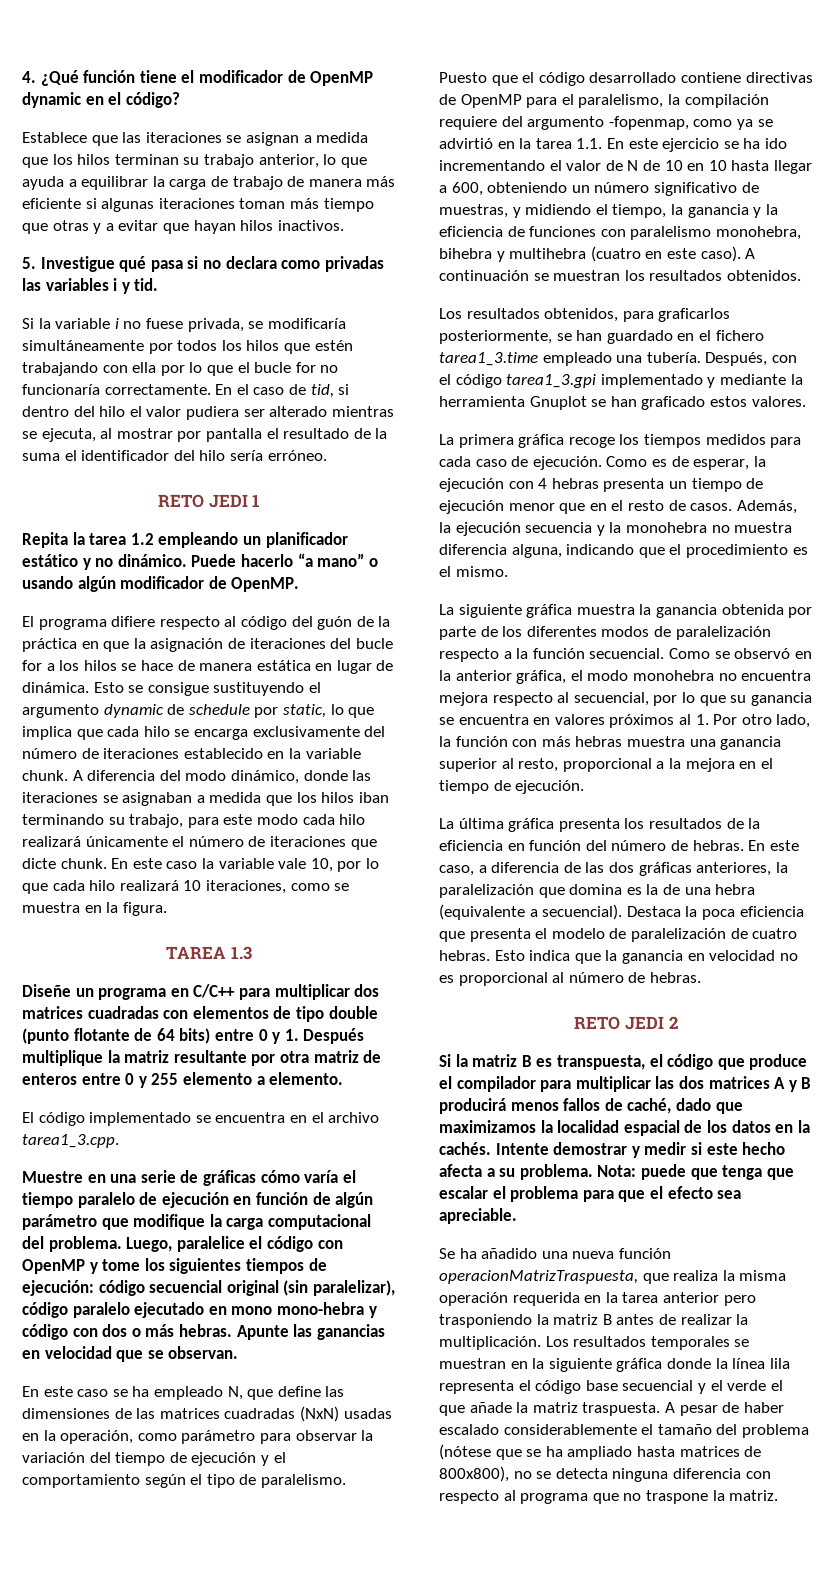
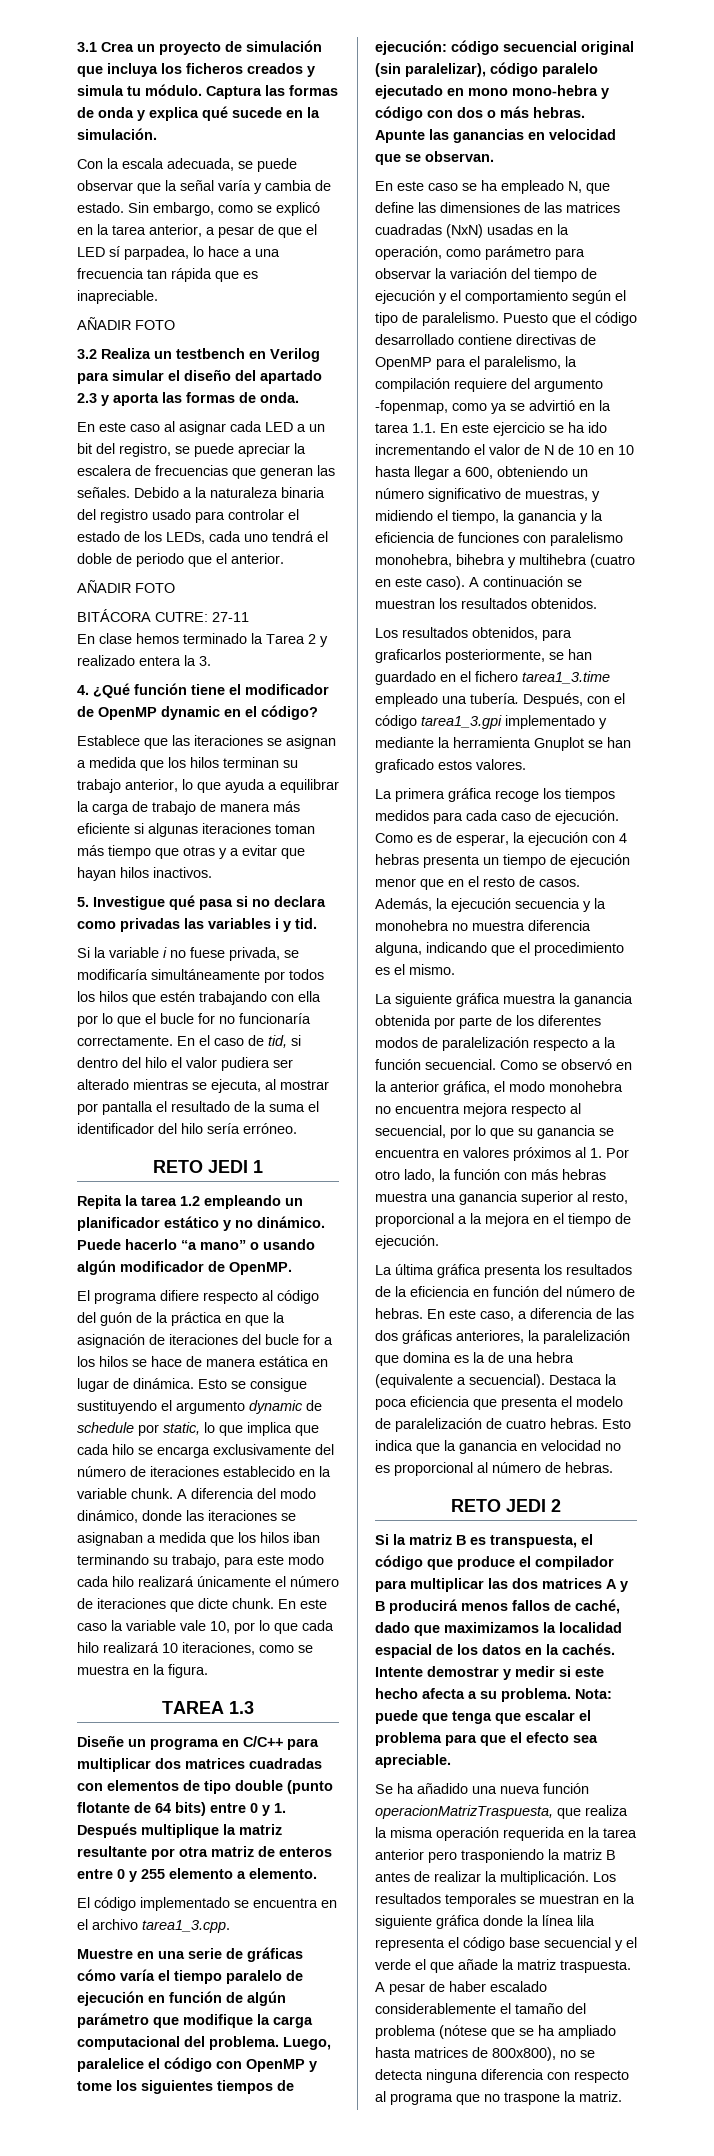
+ 3.1 Crea un proyecto de simulación que incluya los ficheros creados y simula tu módulo. Captura las formas de onda y explica qué sucede en la simulación.
+ Con la escala adecuada, se puede observar que la señal varía y cambia de estado. Sin embargo, como se explicó en la tarea anterior, a pesar de que el LED sí parpadea, lo hace a una frecuencia tan rápida que es inapreciable.
+ AÑADIR FOTO
+ 3.2 Realiza un testbench en Verilog para simular el diseño del apartado 2.3 y aporta las formas de onda.
+ En este caso al asignar cada LED a un bit del registro, se puede apreciar la escalera de frecuencias que generan las señales. Debido a la naturaleza binaria del registro usado para controlar el estado de los LEDs, cada uno tendrá el doble de periodo que el anterior.
+ AÑADIR FOTO
+ BITÁCORA CUTRE: 27-11
+ En clase hemos terminado la Tarea 2 y realizado entera la 3.

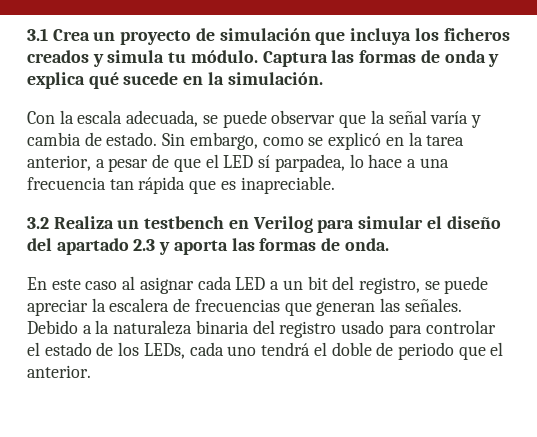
  Sin embargo, como se explicó en la tarea anterior, a pesar de que el LED sí parpadea, lo hace a una frecuencia tan rápida que es inapreciable.
- AÑADIR FOTO
  Debido a la naturaleza binaria del registro usado para controlar el estado de los LEDs, cada uno tendrá el doble de periodo que el anterior.
- AÑADIR FOTO
- BITÁCORA CUTRE: 27-11
- En clase hemos terminado la Tarea 2 y realizado entera la 3.
- 4. ¿Qué función tiene el modificador de OpenMP dynamic en el código?
- Establece que las iteraciones se asignan a medida que los hilos terminan su trabajo anterior, lo que ayuda a equilibrar la carga de trabajo de manera más eficiente si algunas iteraciones toman más tiempo que otras y a evitar que hayan hilos inactivos.
- 5. Investigue qué pasa si no declara como privadas las variables i y tid.
- Si la variable i no fuese privada, se modificaría simultáneamente por todos los hilos que estén trabajando con ella por lo que el bucle for no funcionaría correctamente. En el caso de tid, si dentro del hilo el valor pudiera ser alterado mientras se ejecuta, al mostrar por pantalla el resultado de la suma el identificador del hilo sería erróneo.
- RETO JEDI 1
- Repita la tarea 1.2 empleando un planificador estático y no dinámico. Puede hacerlo “a mano” o usando algún modificador de OpenMP.
- El programa difiere respecto al código del guón de la práctica en que la asignación de iteraciones del bucle for a los hilos se hace de manera estática en lugar de dinámica. Esto se consigue sustituyendo el argumento dynamic de schedule por static, lo que implica que cada hilo se encarga exclusivamente del número de iteraciones establecido en la variable chunk. A diferencia del modo dinámico, donde las iteraciones se asignaban a medida que los hilos iban terminando su trabajo, para este modo cada hilo realizará únicamente el número de iteraciones que dicte chunk. En este caso la variable vale 10, por lo que cada hilo realizará 10 iteraciones, como se muestra en la figura.
- TAREA 1.3
- Diseñe un programa en C/C++ para multiplicar dos matrices cuadradas con elementos de tipo double (punto flotante de 64 bits) entre 0 y 1. Después multiplique la matriz resultante por otra matriz de enteros entre 0 y 255 elemento a elemento.
- El código implementado se encuentra en el archivo tarea1_3.cpp.
- Muestre en una serie de gráficas cómo varía el tiempo paralelo de ejecución en función de algún parámetro que modifique la carga computacional del problema. Luego, paralelice el código con OpenMP y tome los siguientes tiempos de ejecución: código secuencial original (sin paralelizar), código paralelo ejecutado en mono mono-hebra y código con dos o más hebras. Apunte las ganancias en velocidad que se observan.
- En este caso se ha empleado N, que define las dimensiones de las matrices cuadradas (NxN) usadas en la operación, como parámetro para observar la variación del tiempo de ejecución y el comportamiento según el tipo de paralelismo. Puesto que el código desarrollado contiene directivas de OpenMP para el paralelismo, la compilación requiere del argumento -fopenmap, como ya se advirtió en la tarea 1.1. En este ejercicio se ha ido incrementando el valor de N de 10 en 10 hasta llegar a 600, obteniendo un número significativo de muestras, y midiendo el tiempo, la ganancia y la eficiencia de funciones con paralelismo monohebra, bihebra y multihebra (cuatro en este caso). A continuación se muestran los resultados obtenidos.
- Los resultados obtenidos, para graficarlos posteriormente, se han guardado en el fichero tarea1_3.time empleado una tubería. Después, con el código tarea1_3.gpi implementado y mediante la herramienta Gnuplot se han graficado estos valores.
- La primera gráfica recoge los tiempos medidos para cada caso de ejecución. Como es de esperar, la ejecución con 4 hebras presenta un tiempo de ejecución menor que en el resto de casos. Además, la ejecución secuencia y la monohebra no muestra diferencia alguna, indicando que el procedimiento es el mismo.
- La siguiente gráfica muestra la ganancia obtenida por parte de los diferentes modos de paralelización respecto a la función secuencial. Como se observó en la anterior gráfica, el modo monohebra no encuentra mejora respecto al secuencial, por lo que su ganancia se encuentra en valores próximos al 1. Por otro lado, la función con más hebras muestra una ganancia superior al resto, proporcional a la mejora en el tiempo de ejecución.
- La última gráfica presenta los resultados de la eficiencia en función del número de hebras. En este caso, a diferencia de las dos gráficas anteriores, la paralelización que domina es la de una hebra (equivalente a secuencial). Destaca la poca eficiencia que presenta el modelo de paralelización de cuatro hebras. Esto indica que la ganancia en velocidad no es proporcional al número de hebras.
- RETO JEDI 2
- Si la matriz B es transpuesta, el código que produce el compilador para multiplicar las dos matrices A y B producirá menos fallos de caché, dado que maximizamos la localidad espacial de los datos en la cachés. Intente demostrar y medir si este hecho afecta a su problema. Nota: puede que tenga que escalar el problema para que el efecto sea apreciable.
- Se ha añadido una nueva función operacionMatrizTraspuesta, que realiza la misma operación requerida en la tarea anterior pero trasponiendo la matriz B antes de realizar la multiplicación. Los resultados temporales se muestran en la siguiente gráfica donde la línea lila representa el código base secuencial y el verde el que añade la matriz traspuesta. A pesar de haber escalado considerablemente el tamaño del problema (nótese que se ha ampliado hasta matrices de 800x800), no se detecta ninguna diferencia con respecto al programa que no traspone la matriz.

